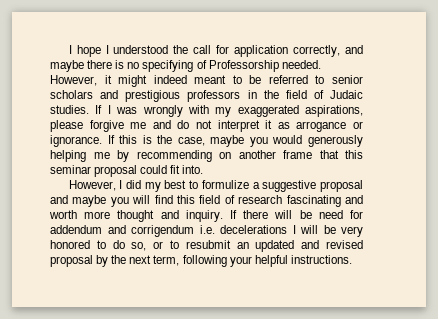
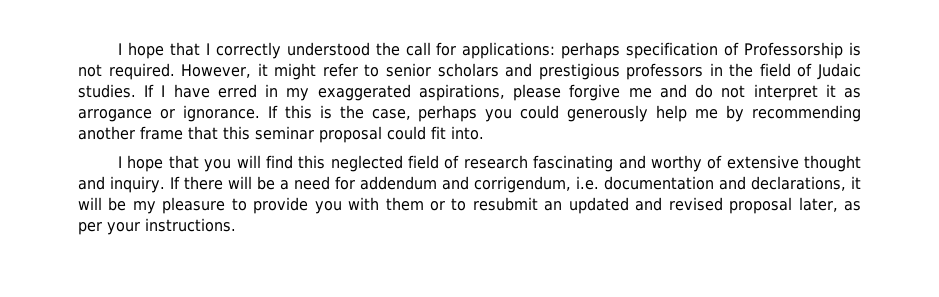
- I hope I understood the call for application correctly, and maybe there is no specifying of Professorship needed. However, it might indeed meant to be referred to senior scholars and prestigious professors in the field of Judaic studies.
+ I hope that I correctly understood the call for applications: perhaps specification of Professorship is not required. However, it might refer to senior scholars and prestigious professors in the field of Judaic studies.
- If I was wrongly with my exaggerated aspirations, please forgive me and do not interpret it as arrogance or ignorance.
+ If I have erred in my exaggerated aspirations, please forgive me and do not interpret it as arrogance or ignorance.
- If this is the case, maybe you would generously helping me by recommending on another frame that this seminar proposal could fit into.
+ If this is the case, perhaps you could generously help me by recommending another frame that this seminar proposal could fit into.
- However, I did my best to formulize a suggestive proposal and maybe you will find this field of research fascinating and worth more thought and inquiry.
+ I hope that you will find this neglected field of research fascinating and worthy of extensive thought and inquiry.
- If there will be need for addendum and corrigendum i.e. decelerations I will be very honored to do so, or to resubmit an updated and revised proposal by the next term, following your helpful instructions.
+ If there will be a need for addendum and corrigendum, i.e. documentation and declarations, it will be my pleasure to provide you with them or to resubmit an updated and revised proposal later, as per your instructions.

